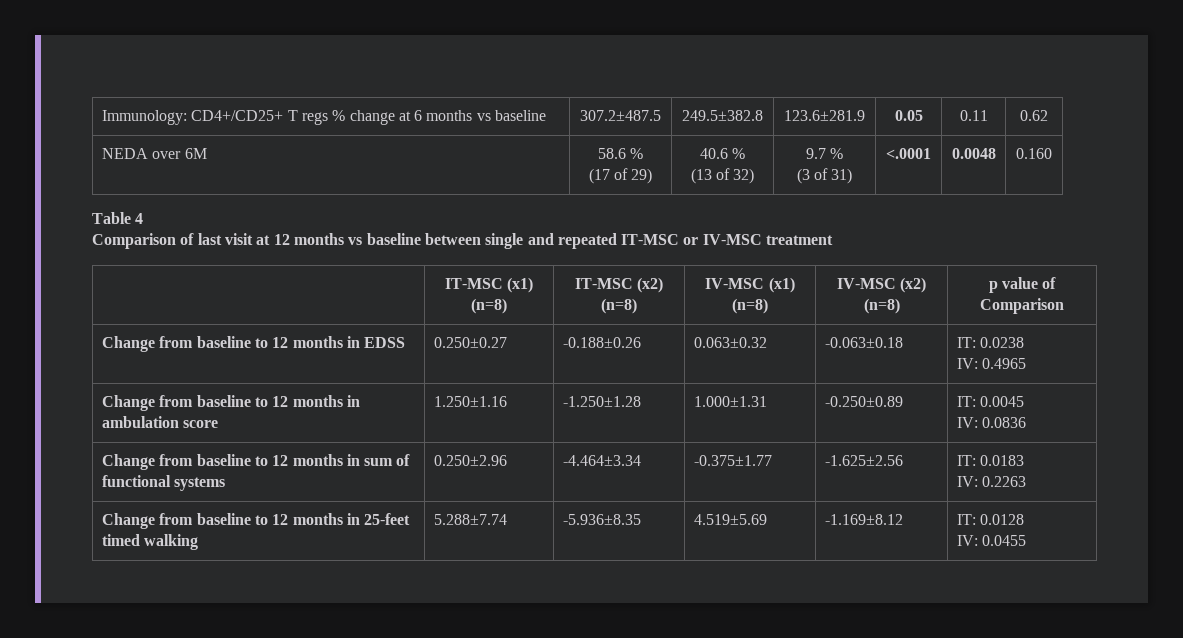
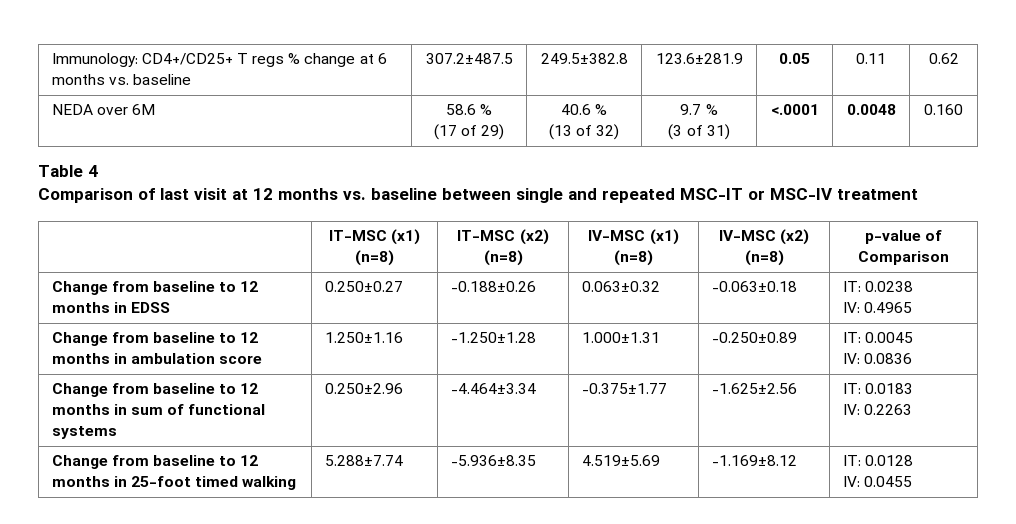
- Immunology: CD4+/CD25+ T regs % change at 6 months vs baseline | 307.2±487.5 | 249.5±382.8 | 123.6±281.9 | 0.05 | 0.11 | 0.62
+ Immunology: CD4+/CD25+ T regs % change at 6 months vs. baseline | 307.2±487.5 | 249.5±382.8 | 123.6±281.9 | 0.05 | 0.11 | 0.62
- Comparison of last visit at 12 months vs baseline between single and repeated IT-MSC or IV-MSC treatment
+ Comparison of last visit at 12 months vs. baseline between single and repeated MSC-IT or MSC-IV treatment
- | IT-MSC (x1) (n=8) | IT-MSC (x2) (n=8) | IV-MSC (x1) (n=8) | IV-MSC (x2) (n=8) | p value of Comparison
+ | IT-MSC (x1) (n=8) | IT-MSC (x2) (n=8) | IV-MSC (x1) (n=8) | IV-MSC (x2) (n=8) | p-value of Comparison
- Change from baseline to 12 months in 25-feet timed walking | 5.288±7.74 | -5.936±8.35 | 4.519±5.69 | -1.169±8.12 | IT: 0.0128
+ Change from baseline to 12 months in 25-foot timed walking | 5.288±7.74 | -5.936±8.35 | 4.519±5.69 | -1.169±8.12 | IT: 0.0128

